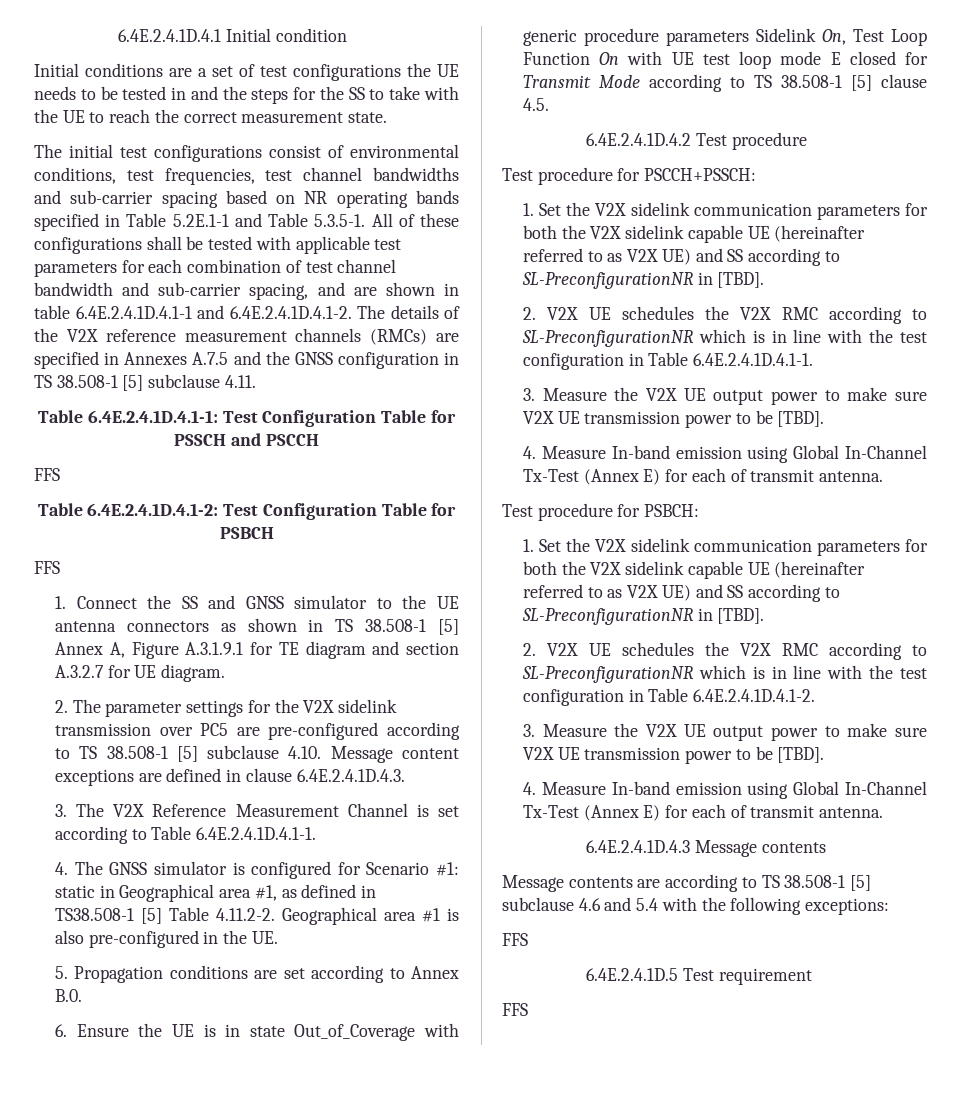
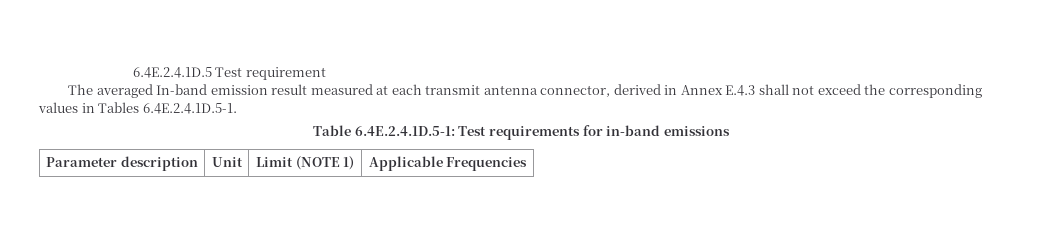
- 6.4E.2.4.1D.4.1 Initial condition
- Initial conditions are a set of test configurations the UE needs to be tested in and the steps for the SS to take with the UE to reach the correct measurement state.
- The initial test configurations consist of environmental conditions, test frequencies, test channel bandwidths and sub-carrier spacing based on NR operating bands specified in Table 5.2E.1-1 and Table 5.3.5-1. All of these configurations shall be tested with applicable test parameters for each combination of test channel bandwidth and sub-carrier spacing, and are shown in table 6.4E.2.4.1D.4.1-1 and 6.4E.2.4.1D.4.1-2. The details of the V2X reference measurement channels (RMCs) are specified in Annexes A.7.5 and the GNSS configuration in TS 38.508-1 [5] subclause 4.11.
- Table 6.4E.2.4.1D.4.1-1: Test Configuration Table for PSSCH and PSCCH
- FFS
- Table 6.4E.2.4.1D.4.1-2: Test Configuration Table for PSBCH
- FFS
- 1. Connect the SS and GNSS simulator to the UE antenna connectors as shown in TS 38.508-1 [5] Annex A, Figure A.3.1.9.1 for TE diagram and section A.3.2.7 for UE diagram.
- 2. The parameter settings for the V2X sidelink transmission over PC5 are pre-configured according to TS 38.508-1 [5] subclause 4.10. Message content exceptions are defined in clause 6.4E.2.4.1D.4.3.
- 3. The V2X Reference Measurement Channel is set according to Table 6.4E.2.4.1D.4.1-1.
- 4. The GNSS simulator is configured for Scenario #1: static in Geographical area #1, as defined in TS38.508-1 [5] Table 4.11.2-2. Geographical area #1 is also pre-configured in the UE.
- 5. Propagation conditions are set according to Annex B.0.
- 6. Ensure the UE is in state Out_of_Coverage with generic procedure parameters Sidelink On, Test Loop Function On with UE test loop mode E closed for Transmit Mode according to TS 38.508-1 [5] clause 4.5.
- 6.4E.2.4.1D.4.2 Test procedure
- Test procedure for PSCCH+PSSCH:
- 1. Set the V2X sidelink communication parameters for both the V2X sidelink capable UE (hereinafter referred to as V2X UE) and SS according to SL-PreconfigurationNR in [TBD].
- 2. V2X UE schedules the V2X RMC according to SL-PreconfigurationNR which is in line with the test configuration in Table 6.4E.2.4.1D.4.1-1.
- 3. Measure the V2X UE output power to make sure V2X UE transmission power to be [TBD].
- 4. Measure In-band emission using Global In-Channel Tx-Test (Annex E) for each of transmit antenna.
- Test procedure for PSBCH:
- 1. Set the V2X sidelink communication parameters for both the V2X sidelink capable UE (hereinafter referred to as V2X UE) and SS according to SL-PreconfigurationNR in [TBD].
- 2. V2X UE schedules the V2X RMC according to SL-PreconfigurationNR which is in line with the test configuration in Table 6.4E.2.4.1D.4.1-2.
- 3. Measure the V2X UE output power to make sure V2X UE transmission power to be [TBD].
- 4. Measure In-band emission using Global In-Channel Tx-Test (Annex E) for each of transmit antenna.
- 6.4E.2.4.1D.4.3 Message contents
- Message contents are according to TS 38.508-1 [5] subclause 4.6 and 5.4 with the following exceptions:
- FFS
  6.4E.2.4.1D.5 Test requirement
- FFS
+ The averaged In-band emission result measured at each transmit antenna connector, derived in Annex E.4.3 shall not exceed the corresponding values in Tables 6.4E.2.4.1D.5-1.
+ Table 6.4E.2.4.1D.5-1: Test requirements for in-band emissions
+ Parameter description | Unit | Limit (NOTE 1) | Applicable Frequencies

